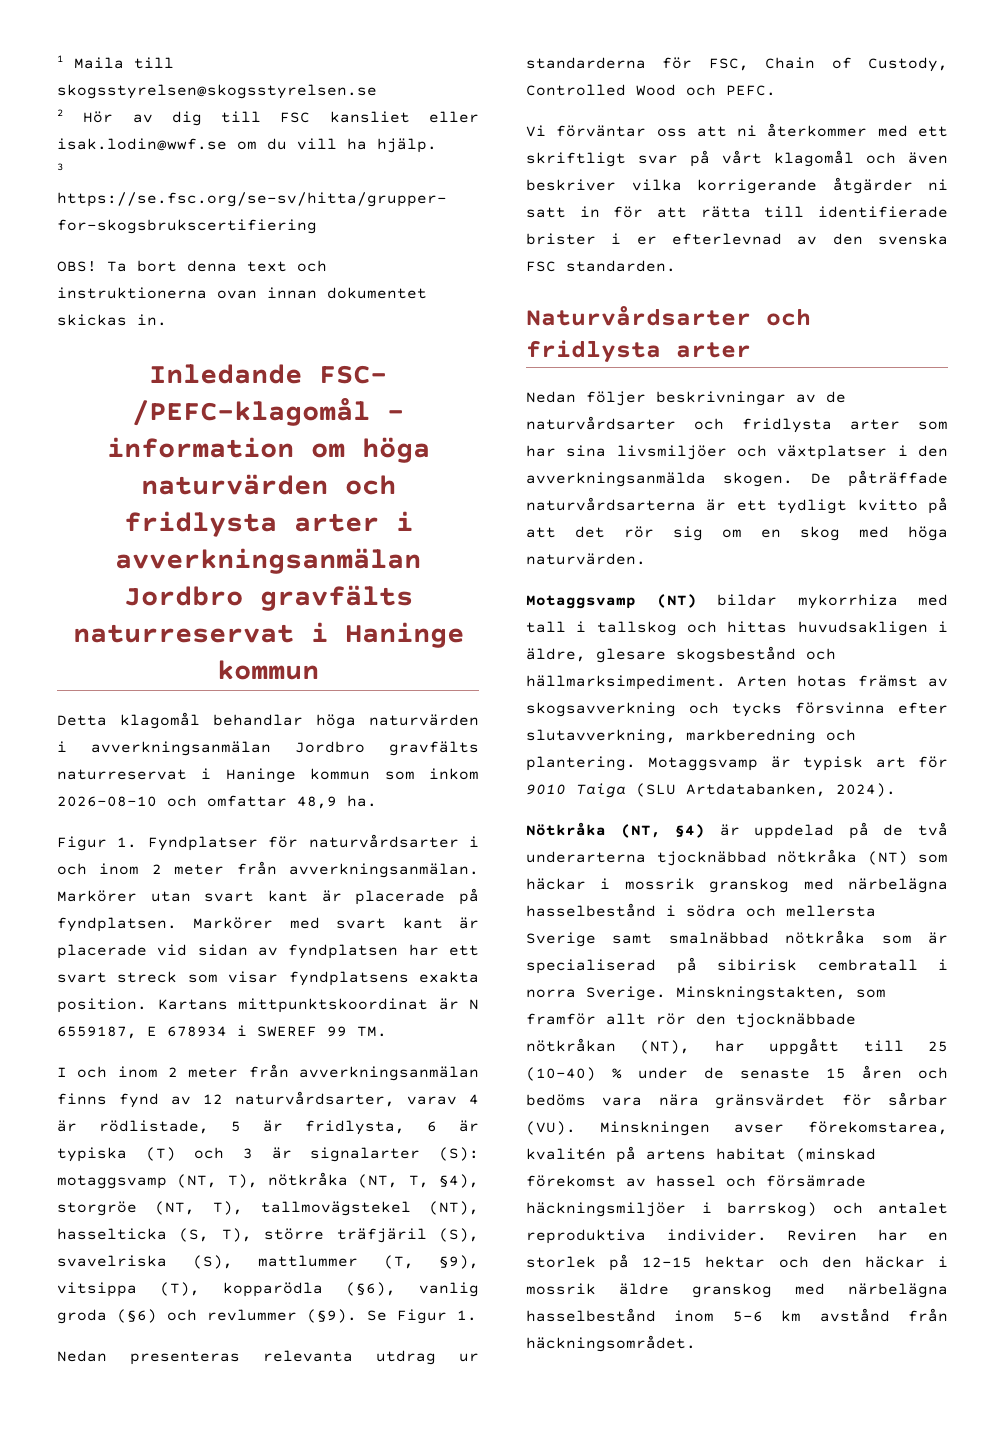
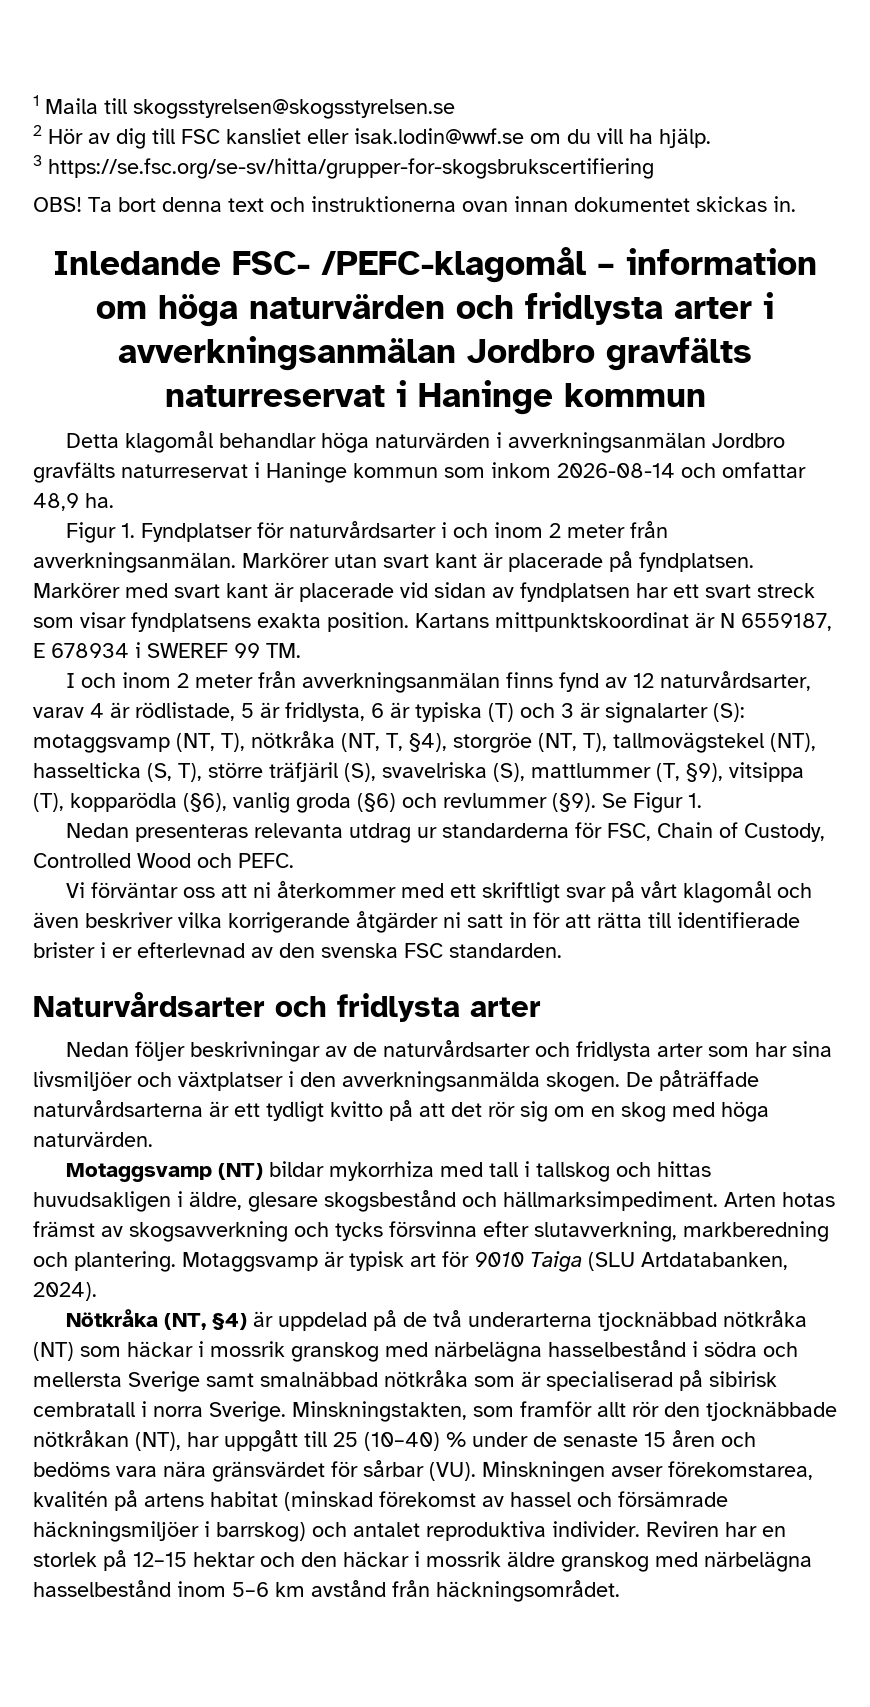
- Detta klagomål behandlar höga naturvärden i avverkningsanmälan Jordbro gravfälts naturreservat i Haninge kommun som inkom 2026-08-10 och omfattar 48,9 ha.
+ Detta klagomål behandlar höga naturvärden i avverkningsanmälan Jordbro gravfälts naturreservat i Haninge kommun som inkom 2026-08-14 och omfattar 48,9 ha.

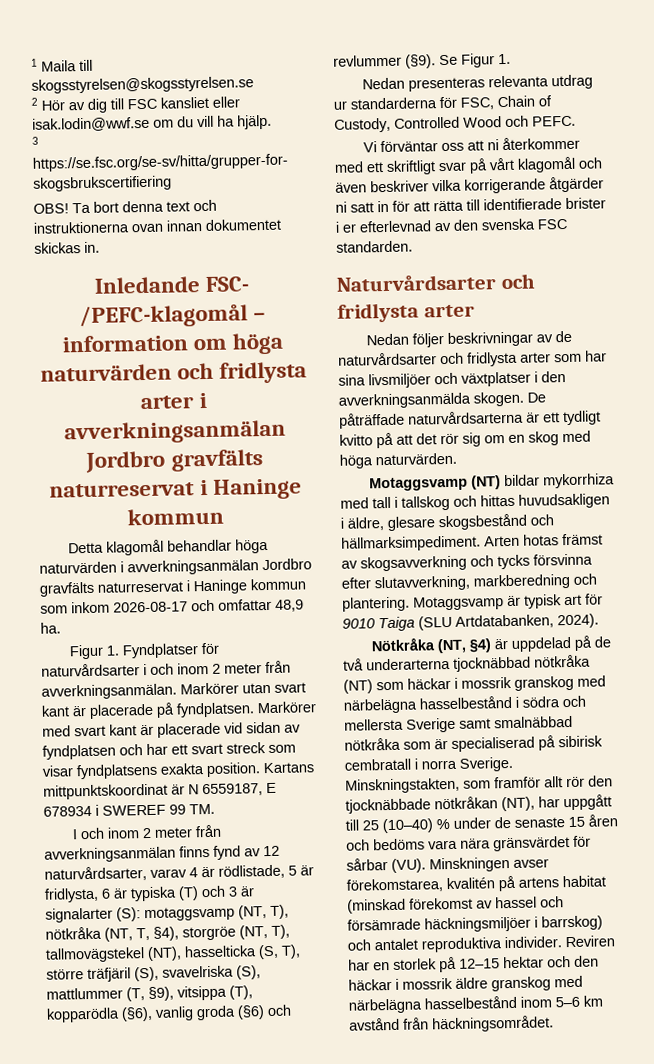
- Detta klagomål behandlar höga naturvärden i avverkningsanmälan Jordbro gravfälts naturreservat i Haninge kommun som inkom 2026-08-14 och omfattar 48,9 ha.
+ Detta klagomål behandlar höga naturvärden i avverkningsanmälan Jordbro gravfälts naturreservat i Haninge kommun som inkom 2026-08-17 och omfattar 48,9 ha.
- Markörer med svart kant är placerade vid sidan av fyndplatsen har ett svart streck som visar fyndplatsens exakta position.
+ Markörer med svart kant är placerade vid sidan av fyndplatsen och har ett svart streck som visar fyndplatsens exakta position.

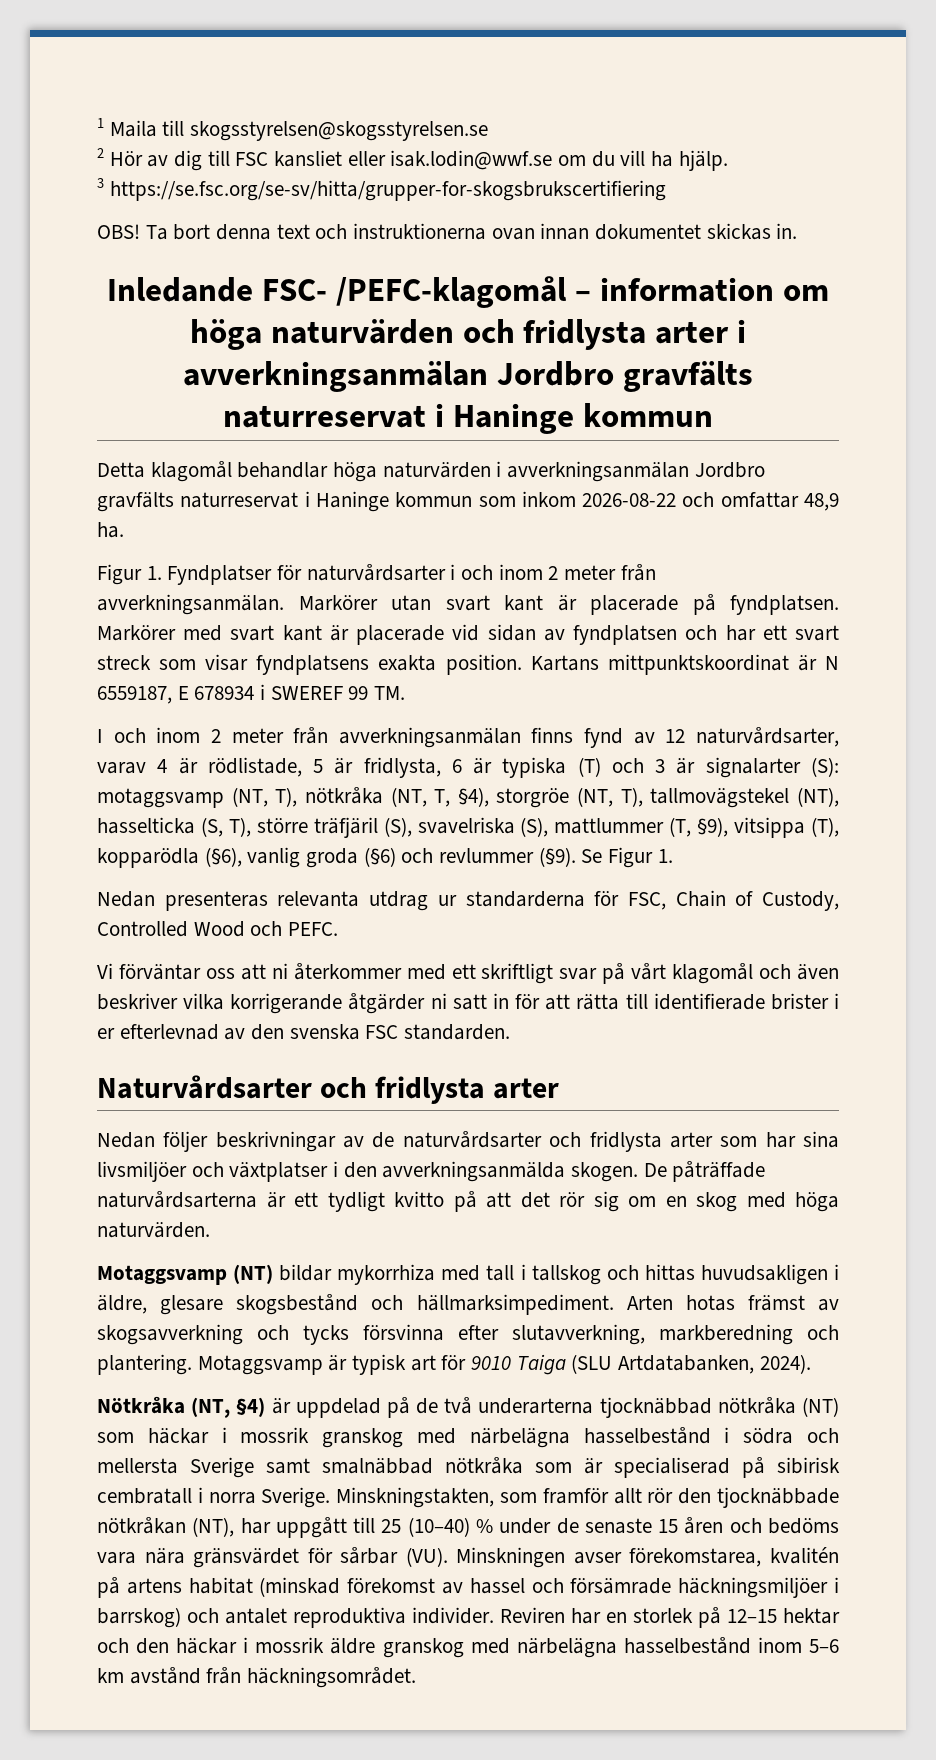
- Detta klagomål behandlar höga naturvärden i avverkningsanmälan Jordbro gravfälts naturreservat i Haninge kommun som inkom 2026-08-17 och omfattar 48,9 ha.
+ Detta klagomål behandlar höga naturvärden i avverkningsanmälan Jordbro gravfälts naturreservat i Haninge kommun som inkom 2026-08-22 och omfattar 48,9 ha.

